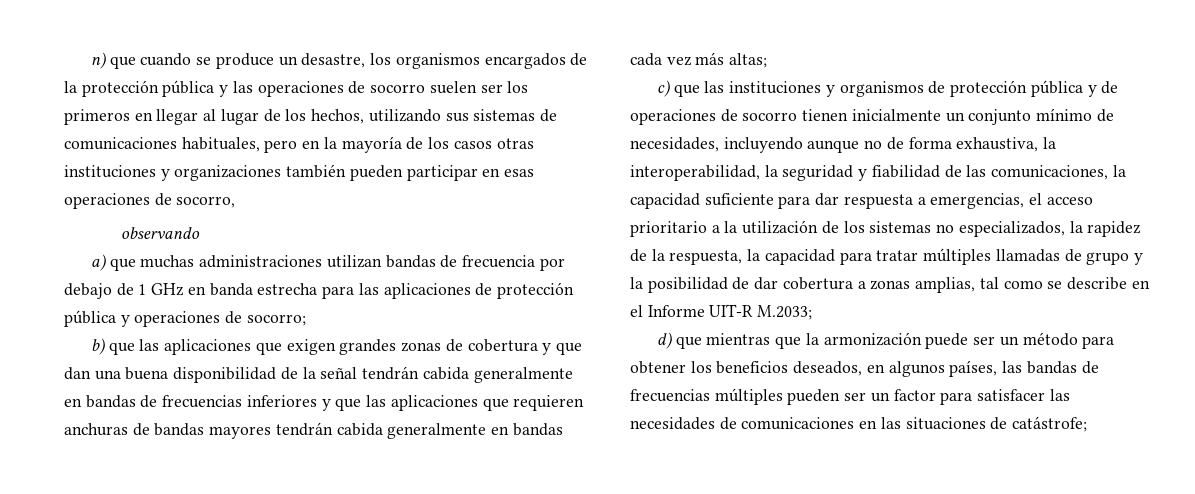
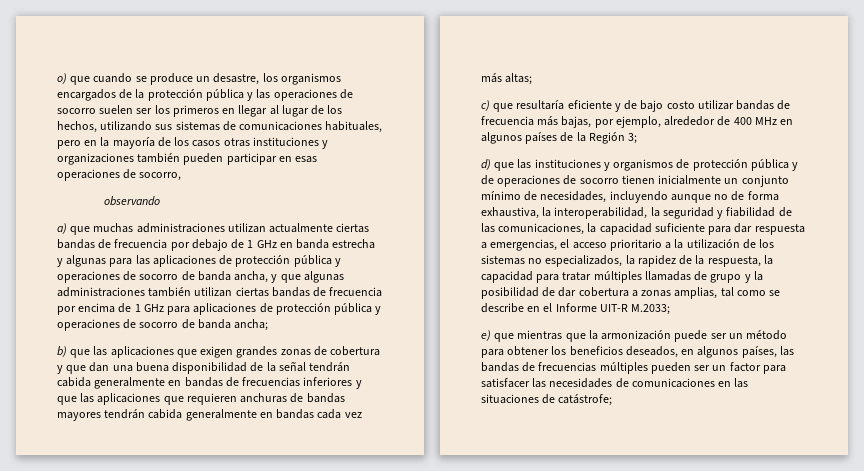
- n) que cuando se produce un desastre, los organismos encargados de la protección pública y las operaciones de socorro suelen ser los primeros en llegar al lugar de los hechos, utilizando sus sistemas de comunicaciones habituales, pero en la mayoría de los casos otras instituciones y organizaciones también pueden participar en esas operaciones de socorro,
+ o) que cuando se produce un desastre, los organismos encargados de la protección pública y las operaciones de socorro suelen ser los primeros en llegar al lugar de los hechos, utilizando sus sistemas de comunicaciones habituales, pero en la mayoría de los casos otras instituciones y organizaciones también pueden participar en esas operaciones de socorro,
- a) que muchas administraciones utilizan bandas de frecuencia por debajo de 1 GHz en banda estrecha para las aplicaciones de protección pública y operaciones de socorro;
+ a) que muchas administraciones utilizan actualmente ciertas bandas de frecuencia por debajo de 1 GHz en banda estrecha y algunas para las aplicaciones de protección pública y operaciones de socorro de banda ancha, y que algunas administraciones también utilizan ciertas bandas de frecuencia por encima de 1 GHz para aplicaciones de protección pública y operaciones de socorro de banda ancha;
- c) que las instituciones y organismos de protección pública y de operaciones de socorro tienen inicialmente un conjunto mínimo de necesidades, incluyendo aunque no de forma exhaustiva, la interoperabilidad, la seguridad y fiabilidad de las comunicaciones, la capacidad suficiente para dar respuesta a emergencias, el acceso prioritario a la utilización de los sistemas no especializados, la rapidez de la respuesta, la capacidad para tratar múltiples llamadas de grupo y la posibilidad de dar cobertura a zonas amplias, tal como se describe en el Informe UIT-R M.2033;
+ c) que resultaría eficiente y de bajo costo utilizar bandas de frecuencia más bajas, por ejemplo, alrededor de 400 MHz en algunos países de la Región 3;
+ d) que las instituciones y organismos de protección pública y de operaciones de socorro tienen inicialmente un conjunto mínimo de necesidades, incluyendo aunque no de forma exhaustiva, la interoperabilidad, la seguridad y fiabilidad de las comunicaciones, la capacidad suficiente para dar respuesta a emergencias, el acceso prioritario a la utilización de los sistemas no especializados, la rapidez de la respuesta, la capacidad para tratar múltiples llamadas de grupo y la posibilidad de dar cobertura a zonas amplias, tal como se describe en el Informe UIT-R M.2033;
- d) que mientras que la armonización puede ser un método para obtener los beneficios deseados, en algunos países, las bandas de frecuencias múltiples pueden ser un factor para satisfacer las necesidades de comunicaciones en las situaciones de catástrofe;
+ e) que mientras que la armonización puede ser un método para obtener los beneficios deseados, en algunos países, las bandas de frecuencias múltiples pueden ser un factor para satisfacer las necesidades de comunicaciones en las situaciones de catástrofe;

